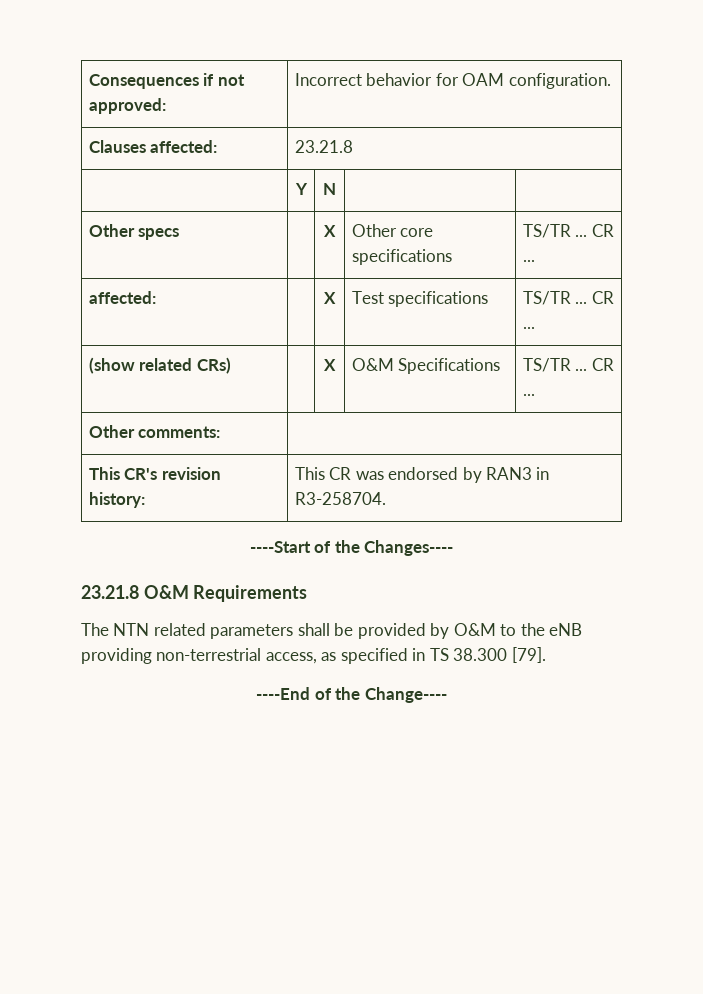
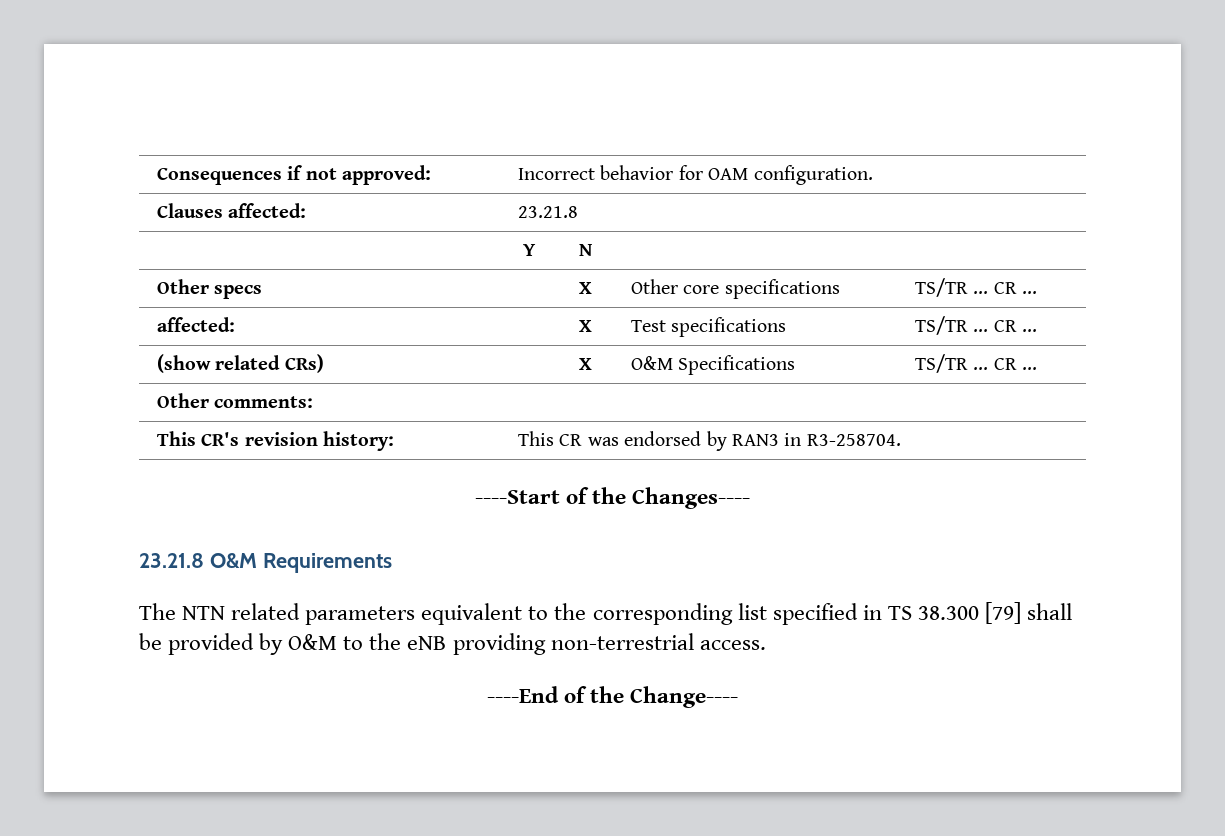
- The NTN related parameters shall be provided by O&M to the eNB providing non-terrestrial access, as specified in TS 38.300 [79].
+ The NTN related parameters equivalent to the corresponding list specified in TS 38.300 [79] shall be provided by O&M to the eNB providing non-terrestrial access.

